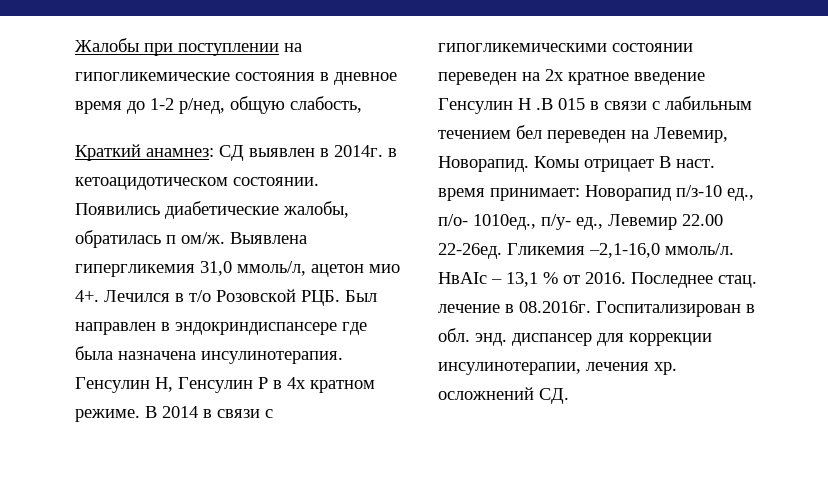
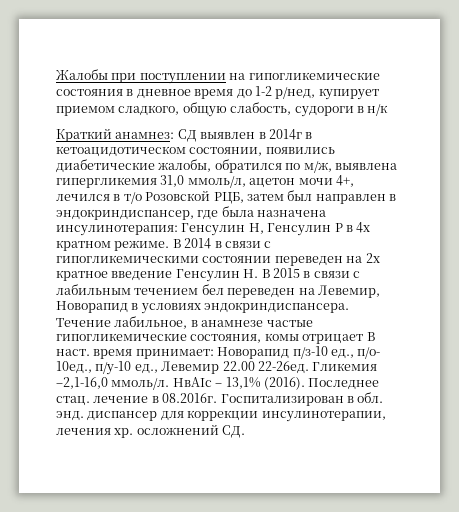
- Жалобы при поступлении на гипогликемические состояния в дневное время до 1-2 р/нед, общую слабость,
+ Жалобы при поступлении на гипогликемические состояния в дневное время до 1-2 р/нед, купирует приемом сладкого, общую слабость, судороги в н/к
- Краткий анамнез: СД выявлен в 2014г. в кетоацидотическом состоянии. Появились диабетические жалобы, обратилась п ом/ж. Выявлена гипергликемия 31,0 ммоль/л, ацетон мио 4+. Лечился в т/о Розовской РЦБ. Был направлен в эндокриндиспансере где была назначена инсулинотерапия. Генсулин Н, Генсулин Р в 4х кратном режиме.
+ Краткий анамнез: СД выявлен в 2014г в кетоацидотическом состоянии, появились диабетические жалобы, обратился по м/ж, выявлена гипергликемия 31,0 ммоль/л, ацетон мочи 4+, лечился в т/о Розовской РЦБ, затем был направлен в эндокриндиспансер, где была назначена инсулинотерапия: Генсулин Н, Генсулин Р в 4х кратном режиме.
- В 2014 в связи с гипогликемическими состоянии переведен на 2х кратное введение Генсулин Н .В 015 в связи с лабильным течением бел переведен на Левемир, Новорапид. Комы отрицает В наст. время принимает: Новорапид п/з-10 ед., п/о- 1010ед., п/у- ед., Левемир 22.00 22-26ед.
+ В 2014 в связи с гипогликемическими состоянии переведен на 2х кратное введение Генсулин Н. В 2015 в связи с лабильным течением бел переведен на Левемир, Новорапид в условиях эндокриндиспансера. Течение лабильное, в анамнезе частые гипогликемические состояния, комы отрицает В наст. время принимает: Новорапид п/з-10 ед., п/о- 10ед., п/у-10 ед., Левемир 22.00 22-26ед.
- НвАIс – 13,1 % от 2016.
+ НвАIс – 13,1% (2016).

